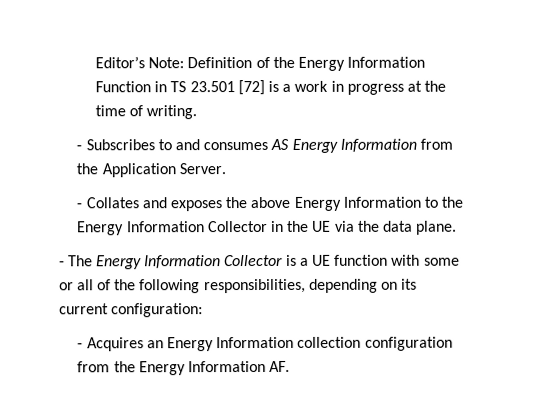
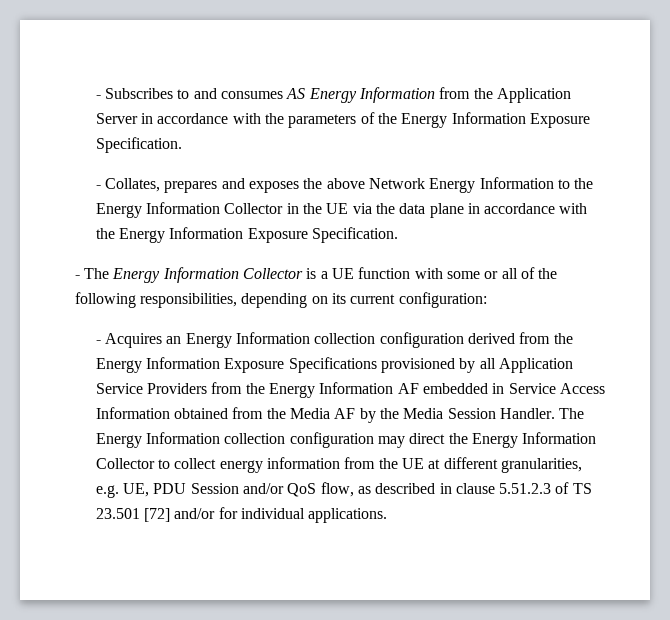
- Editor’s Note: Definition of the Energy Information Function in TS 23.501 [72] is a work in progress at the time of writing.
- - Subscribes to and consumes AS Energy Information from the Application Server.
- - Collates and exposes the above Energy Information to the Energy Information Collector in the UE via the data plane.
+ - Subscribes to and consumes AS Energy Information from the Application Server in accordance with the parameters of the Energy Information Exposure Specification.
+ - Collates, prepares and exposes the above Network Energy Information to the Energy Information Collector in the UE via the data plane in accordance with the Energy Information Exposure Specification.
- - Acquires an Energy Information collection configuration from the Energy Information AF.
+ - Acquires an Energy Information collection configuration derived from the Energy Information Exposure Specifications provisioned by all Application Service Providers from the Energy Information AF embedded in Service Access Information obtained from the Media AF by the Media Session Handler. The Energy Information collection configuration may direct the Energy Information Collector to collect energy information from the UE at different granularities, e.g. UE, PDU Session and/or QoS flow, as described in clause 5.51.2.3 of TS 23.501 [72] and/or for individual applications.

